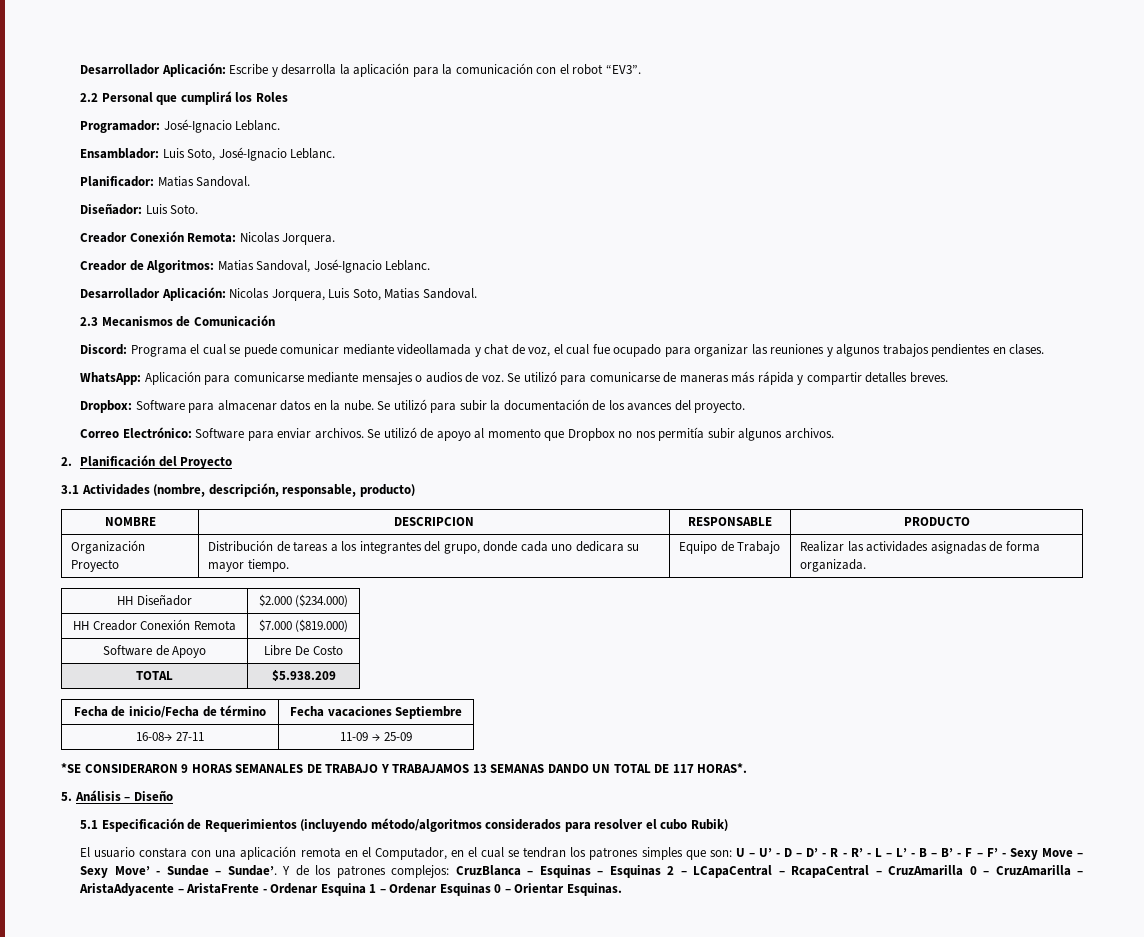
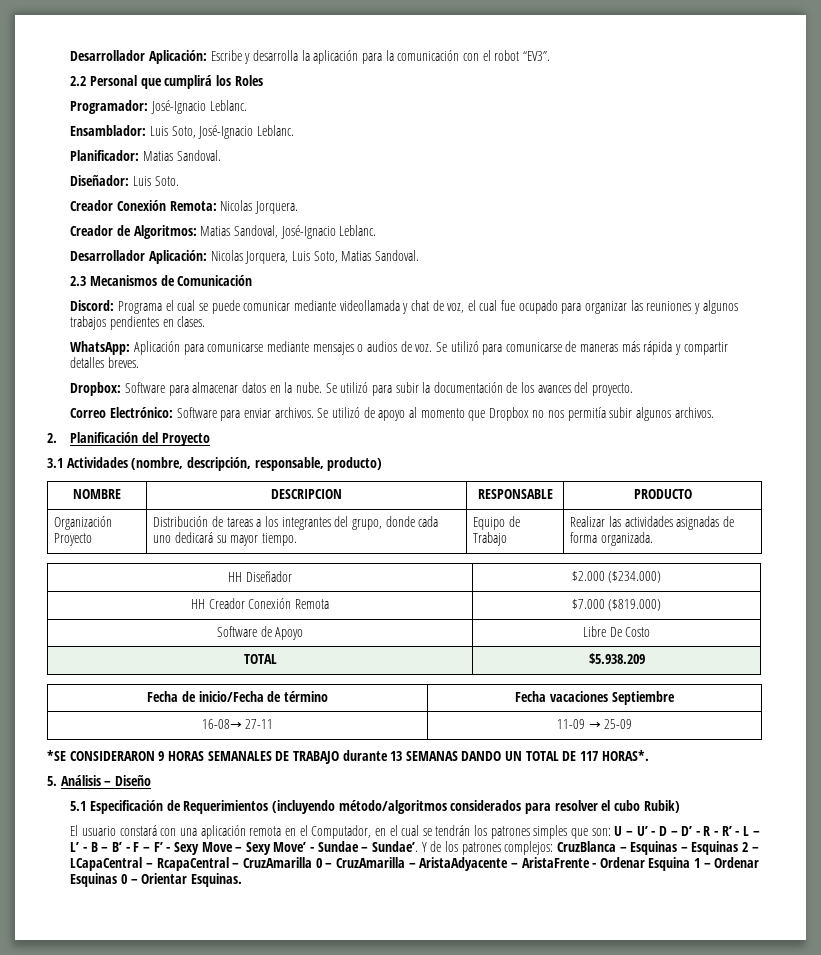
- Organización Proyecto | Distribución de tareas a los integrantes del grupo, donde cada uno dedicara su mayor tiempo. | Equipo de Trabajo | Realizar las actividades asignadas de forma organizada.
+ Organización Proyecto | Distribución de tareas a los integrantes del grupo, donde cada uno dedicará su mayor tiempo. | Equipo de Trabajo | Realizar las actividades asignadas de forma organizada.
- *SE CONSIDERARON 9 HORAS SEMANALES DE TRABAJO Y TRABAJAMOS 13 SEMANAS DANDO UN TOTAL DE 117 HORAS*.
+ *SE CONSIDERARON 9 HORAS SEMANALES DE TRABAJO durante 13 SEMANAS DANDO UN TOTAL DE 117 HORAS*.
- El usuario constara con una aplicación remota en el Computador, en el cual se tendran los patrones simples que son: U – U’ - D – D’ - R - R’ - L – L’ - B – B’ - F – F’ - Sexy Move – Sexy Move’ - Sundae – Sundae’.
+ El usuario constará con una aplicación remota en el Computador, en el cual se tendrán los patrones simples que son: U – U’ - D – D’ - R - R’ - L – L’ - B – B’ - F – F’ - Sexy Move – Sexy Move’ - Sundae – Sundae’.

